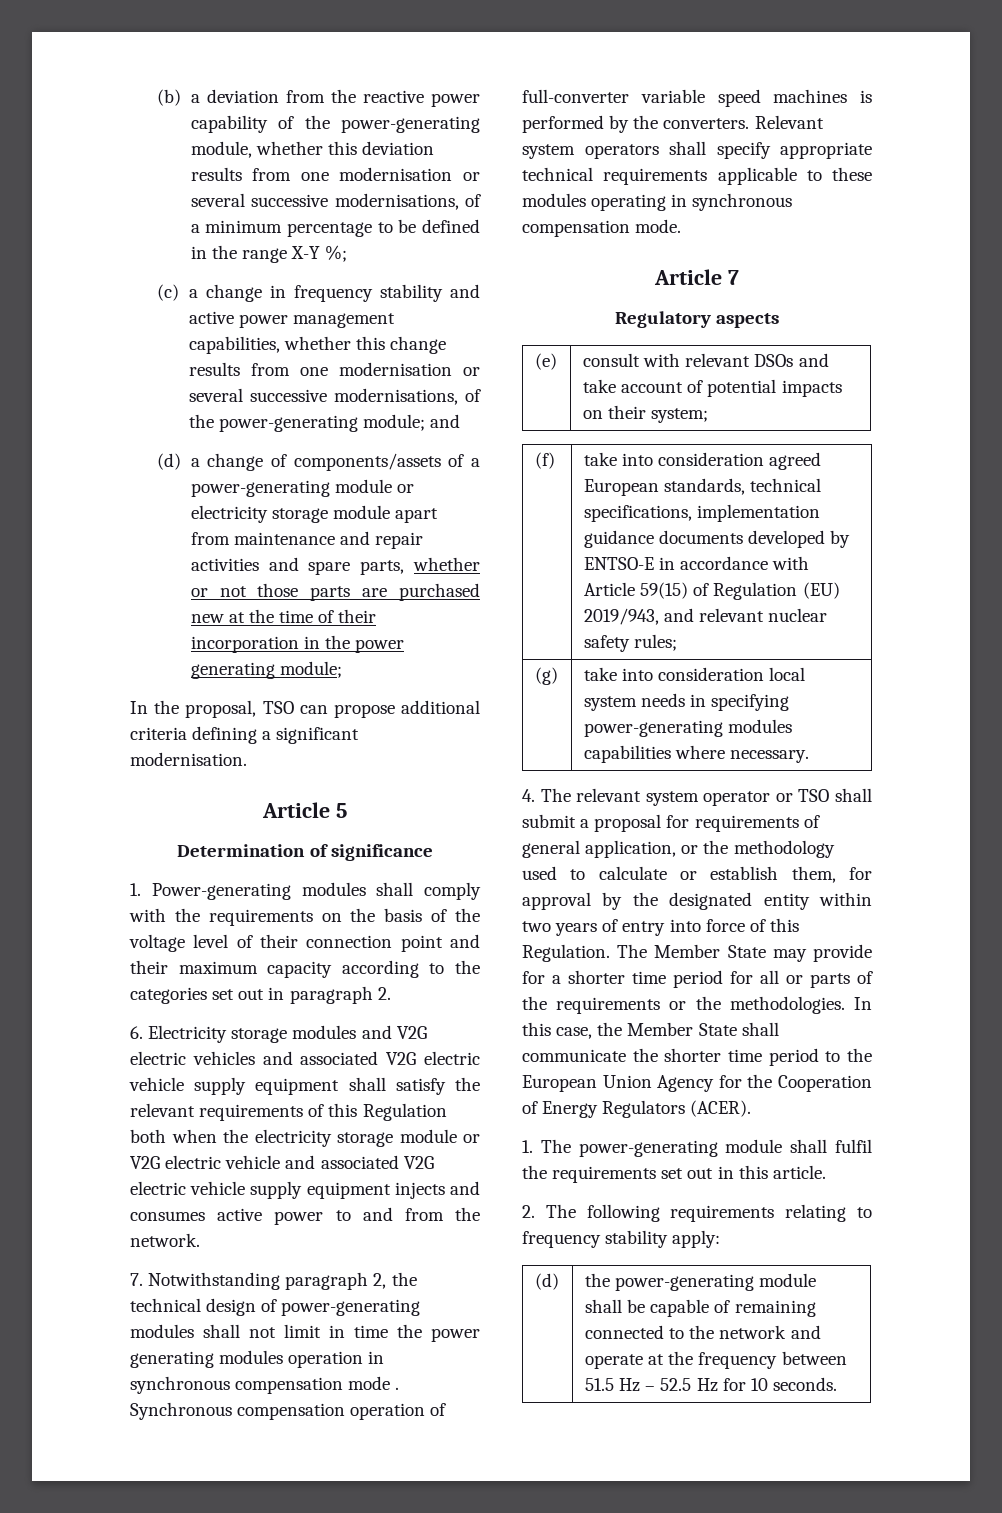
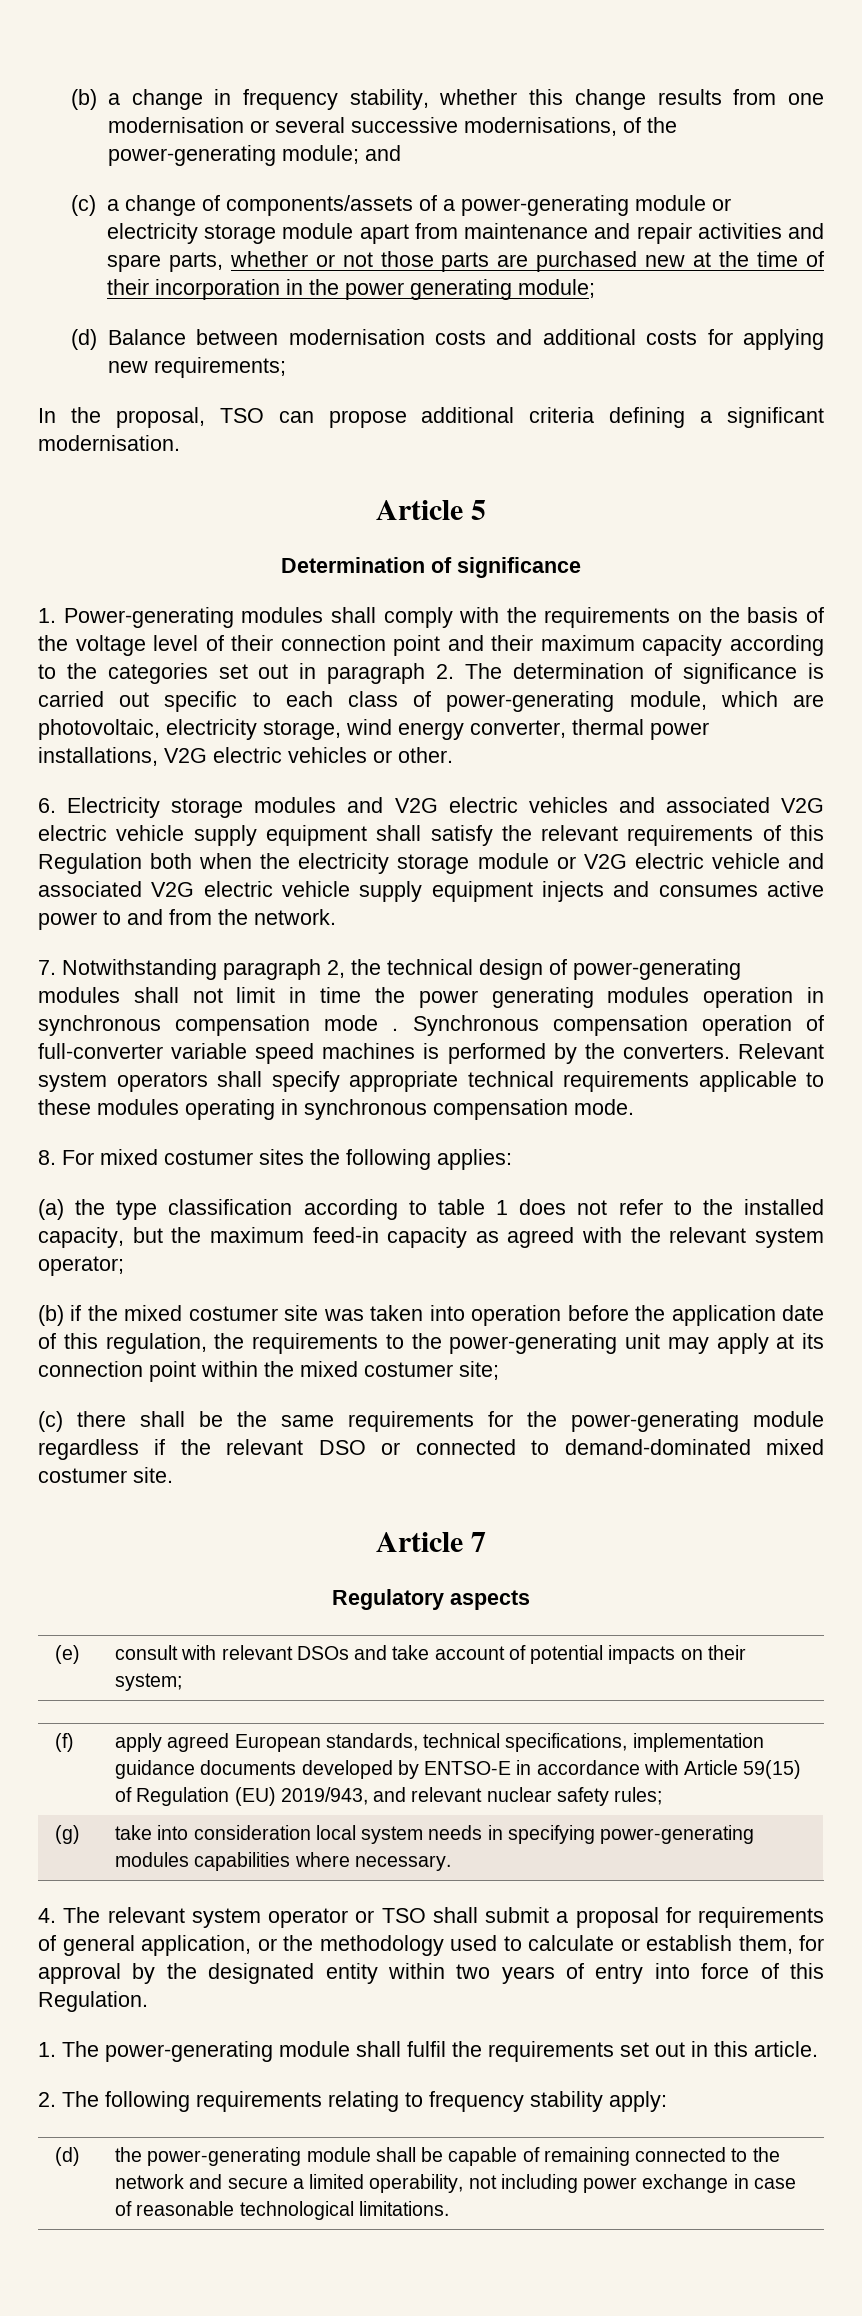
- (b) a deviation from the reactive power capability of the power-generating module, whether this deviation results from one modernisation or several successive modernisations, of a minimum percentage to be defined in the range X-Y %;
- (c) a change in frequency stability and active power management capabilities, whether this change results from one modernisation or several successive modernisations, of the power-generating module; and
+ (b) a change in frequency stability, whether this change results from one modernisation or several successive modernisations, of the power-generating module; and
- (d) a change of components/assets of a power-generating module or electricity storage module apart from maintenance and repair activities and spare parts, whether or not those parts are purchased new at the time of their incorporation in the power generating module;
+ (c) a change of components/assets of a power-generating module or electricity storage module apart from maintenance and repair activities and spare parts, whether or not those parts are purchased new at the time of their incorporation in the power generating module;
+ (d) Balance between modernisation costs and additional costs for applying new requirements;
- 1. Power-generating modules shall comply with the requirements on the basis of the voltage level of their connection point and their maximum capacity according to the categories set out in paragraph 2.
+ 1. Power-generating modules shall comply with the requirements on the basis of the voltage level of their connection point and their maximum capacity according to the categories set out in paragraph 2. The determination of significance is carried out specific to each class of power-generating module, which are photovoltaic, electricity storage, wind energy converter, thermal power installations, V2G electric vehicles or other.
+ 8. For mixed costumer sites the following applies:
+ (a) the type classification according to table 1 does not refer to the installed capacity, but the maximum feed-in capacity as agreed with the relevant system operator;
+ (b) if the mixed costumer site was taken into operation before the application date of this regulation, the requirements to the power-generating unit may apply at its connection point within the mixed costumer site;
+ (c) there shall be the same requirements for the power-generating module regardless if the relevant DSO or connected to demand-dominated mixed costumer site.
- (f) | take into consideration agreed European standards, technical specifications, implementation guidance documents developed by ENTSO-E in accordance with Article 59(15) of Regulation (EU) 2019/943, and relevant nuclear safety rules;
+ (f) | apply agreed European standards, technical specifications, implementation guidance documents developed by ENTSO-E in accordance with Article 59(15) of Regulation (EU) 2019/943, and relevant nuclear safety rules;
- The Member State may provide for a shorter time period for all or parts of the requirements or the methodologies. In this case, the Member State shall communicate the shorter time period to the European Union Agency for the Cooperation of Energy Regulators (ACER).
- (d) | the power-generating module shall be capable of remaining connected to the network and operate at the frequency between 51.5 Hz – 52.5 Hz for 10 seconds.
+ (d) | the power-generating module shall be capable of remaining connected to the network and secure a limited operability, not including power exchange in case of reasonable technological limitations.

